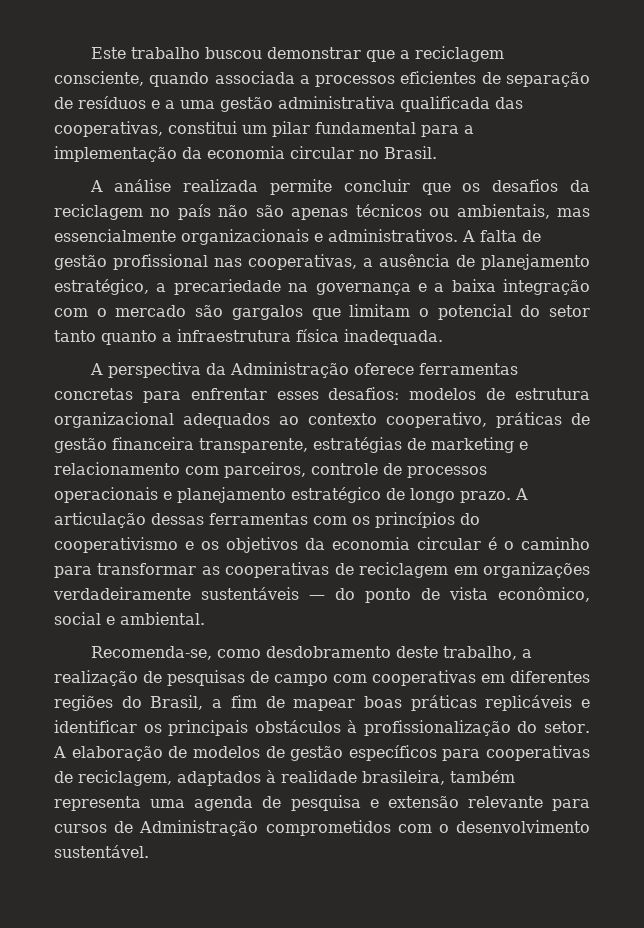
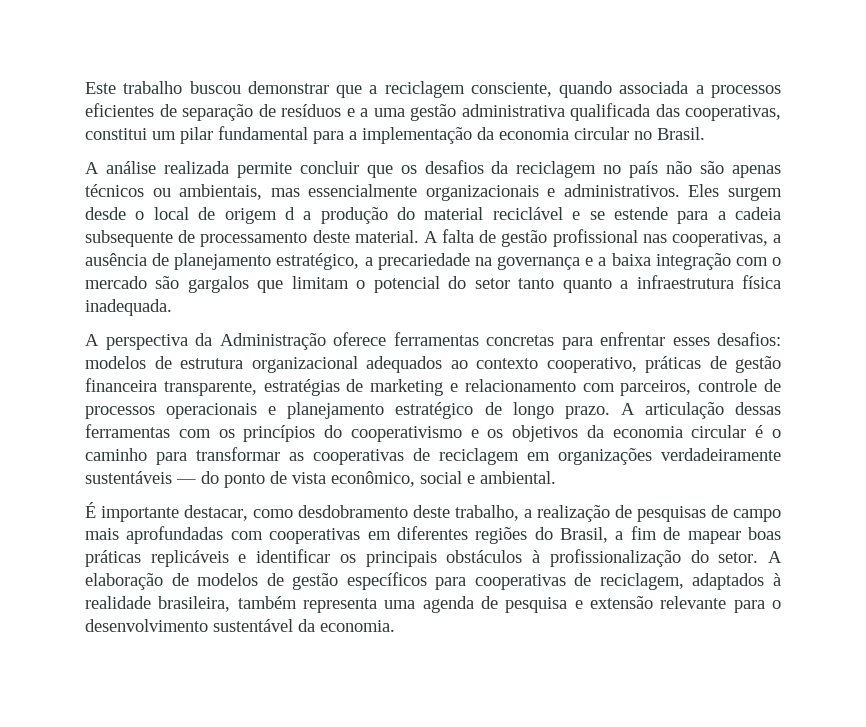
+ Eles surgem desde o local de origem d a produção do material reciclável e se estende para a cadeia subsequente de processamento deste material.
- Recomenda-se, como desdobramento deste trabalho, a realização de pesquisas de campo com cooperativas em diferentes regiões do Brasil, a fim de mapear boas práticas replicáveis e identificar os principais obstáculos à profissionalização do setor.
+ É importante destacar, como desdobramento deste trabalho, a realização de pesquisas de campo mais aprofundadas com cooperativas em diferentes regiões do Brasil, a fim de mapear boas práticas replicáveis e identificar os principais obstáculos à profissionalização do setor.
- A elaboração de modelos de gestão específicos para cooperativas de reciclagem, adaptados à realidade brasileira, também representa uma agenda de pesquisa e extensão relevante para cursos de Administração comprometidos com o desenvolvimento sustentável.
+ A elaboração de modelos de gestão específicos para cooperativas de reciclagem, adaptados à realidade brasileira, também representa uma agenda de pesquisa e extensão relevante para o desenvolvimento sustentável da economia.

